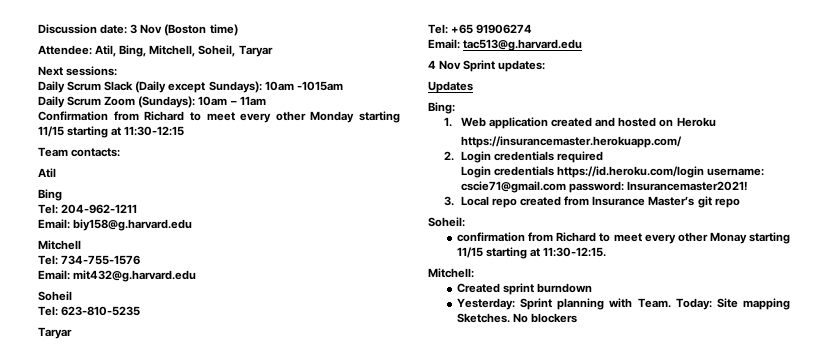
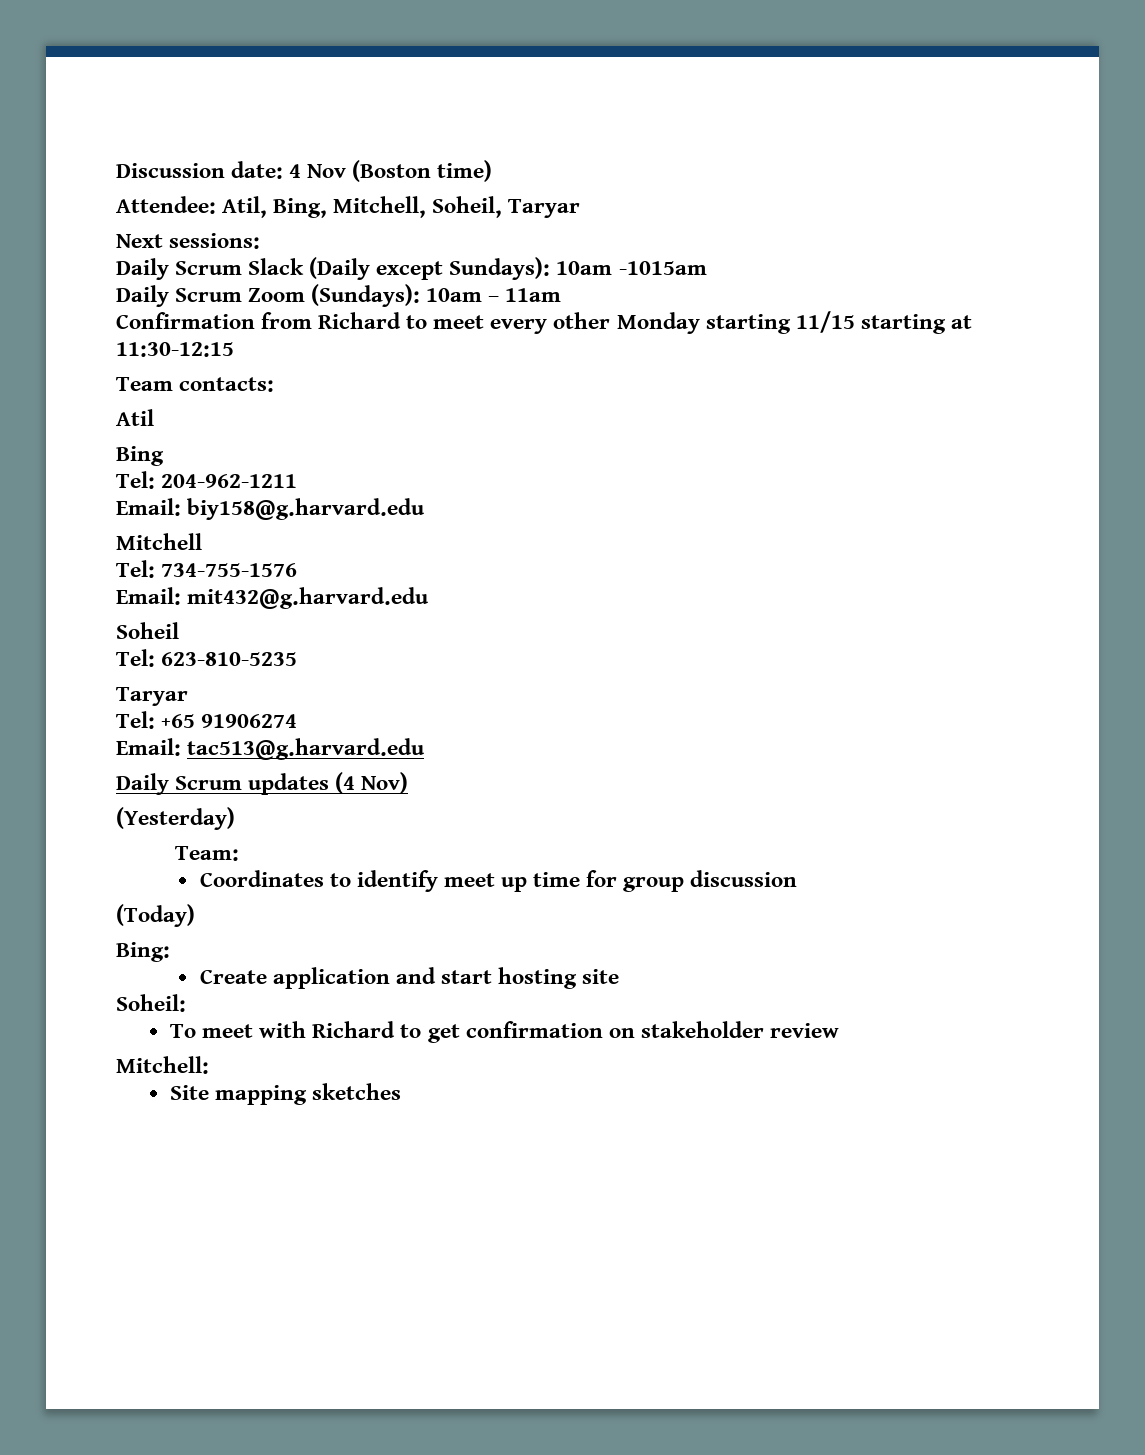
- Discussion date: 3 Nov (Boston time)
+ Discussion date: 4 Nov (Boston time)
- 4 Nov Sprint updates:
- Updates
+ Daily Scrum updates (4 Nov)
+ (Yesterday)
+ Team:
+ Coordinates to identify meet up time for group discussion
+ (Today)
  Bing:
- 1. Web application created and hosted on Heroku
- https://insurancemaster.herokuapp.com/
- 2. Login credentials required
- Login credentials https://id.heroku.com/login username: cscie71@gmail.com password: Insurancemaster2021!
- 3. Local repo created from Insurance Master’s git repo
+ Create application and start hosting site
  Soheil:
- confirmation from Richard to meet every other Monay starting 11/15 starting at 11:30-12:15.
+ To meet with Richard to get confirmation on stakeholder review
  Mitchell:
- Created sprint burndown
- Yesterday: Sprint planning with Team. Today: Site mapping Sketches. No blockers
+ Site mapping sketches

